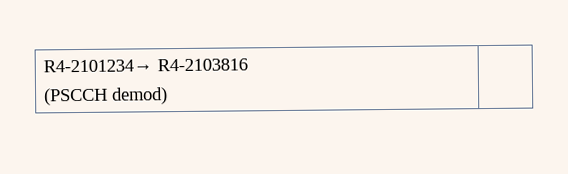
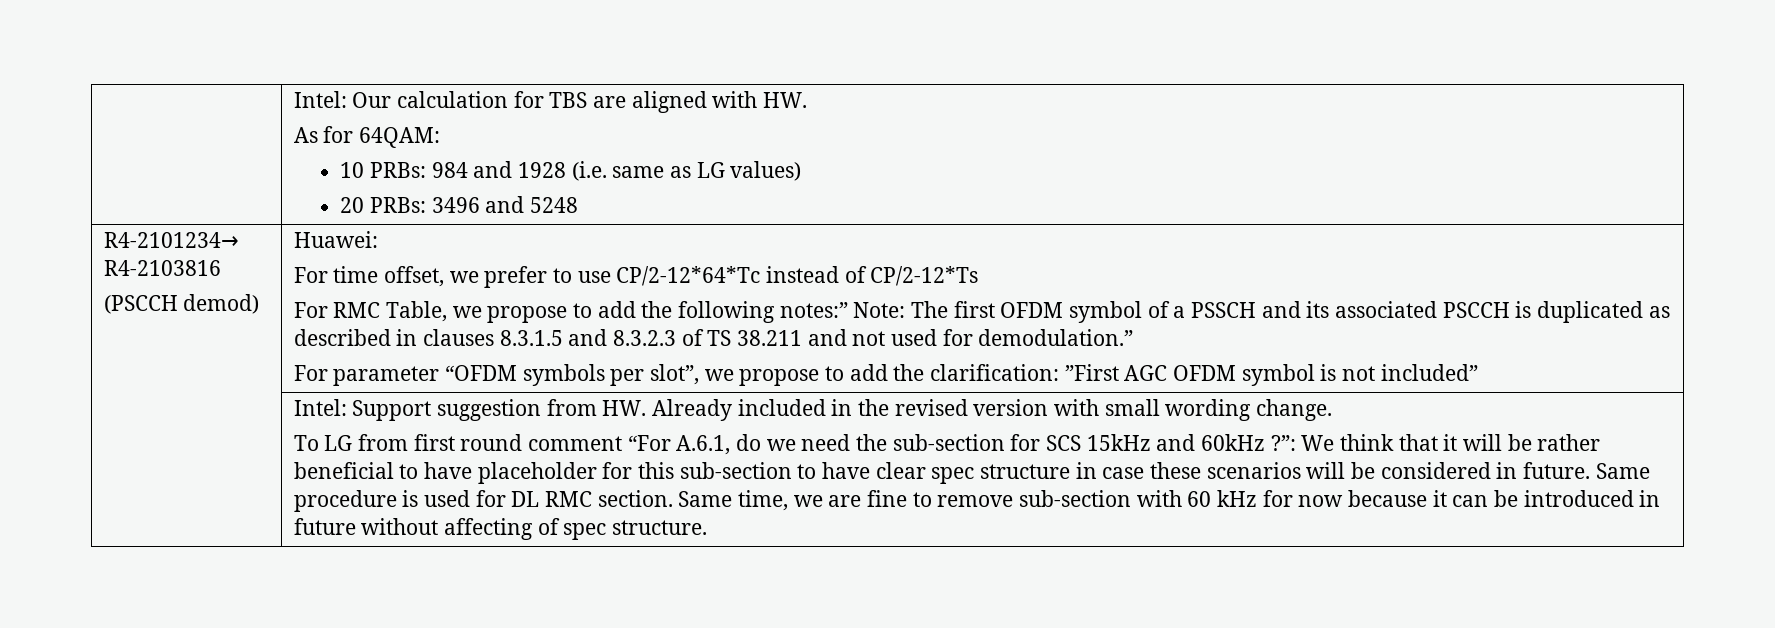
+ | Intel: Our calculation for TBS are aligned with HW.
+ As for 64QAM:
+ 10 PRBs: 984 and 1928 (i.e. same as LG values)
+ 20 PRBs: 3496 and 5248
  R4-2101234→ R4-2103816
- (PSCCH demod) |
+ (PSCCH demod) | Huawei:
+ For time offset, we prefer to use CP/2-12*64*Tc instead of CP/2-12*Ts
+ For RMC Table, we propose to add the following notes:” Note: The first OFDM symbol of a PSSCH and its associated PSCCH is duplicated as described in clauses 8.3.1.5 and 8.3.2.3 of TS 38.211 and not used for demodulation.”
+ For parameter “OFDM symbols per slot”, we propose to add the clarification: ”First AGC OFDM symbol is not included”
+ | Intel: Support suggestion from HW. Already included in the revised version with small wording change.
+ To LG from first round comment “For A.6.1, do we need the sub-section for SCS 15kHz and 60kHz ?”: We think that it will be rather beneficial to have placeholder for this sub-section to have clear spec structure in case these scenarios will be considered in future. Same procedure is used for DL RMC section. Same time, we are fine to remove sub-section with 60 kHz for now because it can be introduced in future without affecting of spec structure.

